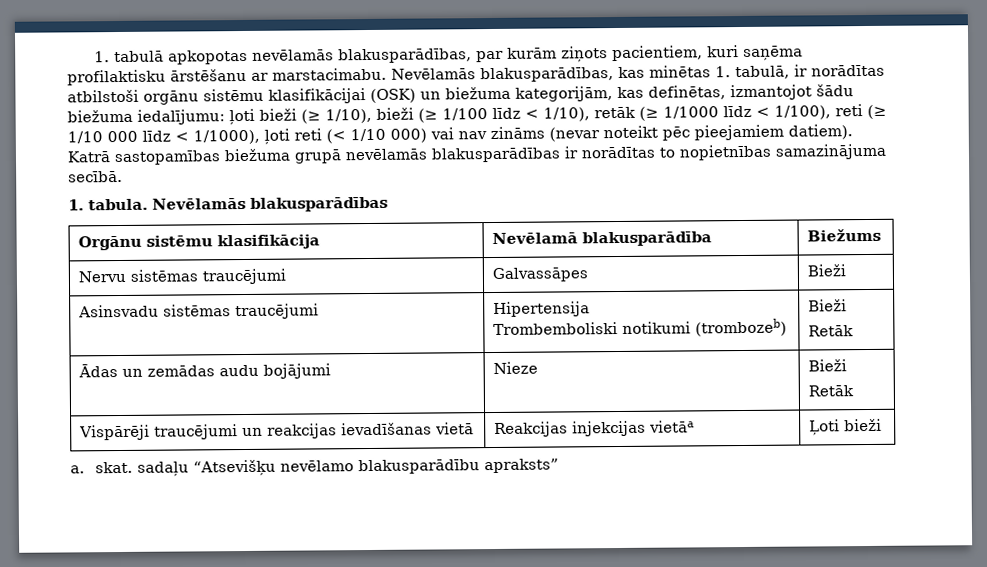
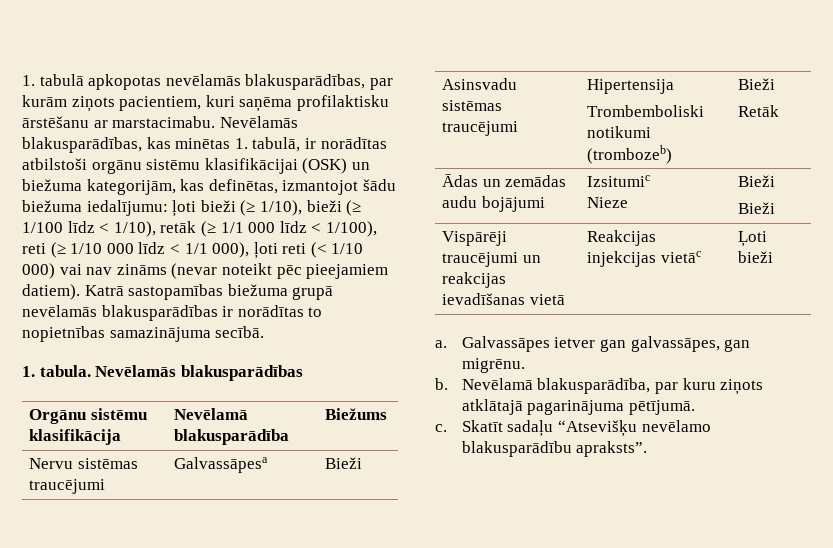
- Nevēlamās blakusparādības, kas minētas 1. tabulā, ir norādītas atbilstoši orgānu sistēmu klasifikācijai (OSK) un biežuma kategorijām, kas definētas, izmantojot šādu biežuma iedalījumu: ļoti bieži (≥ 1/10), bieži (≥ 1/100 līdz < 1/10), retāk (≥ 1/1000 līdz < 1/100), reti (≥ 1/10 000 līdz < 1/1000), ļoti reti (< 1/10 000) vai nav zināms (nevar noteikt pēc pieejamiem datiem).
+ Nevēlamās blakusparādības, kas minētas 1. tabulā, ir norādītas atbilstoši orgānu sistēmu klasifikācijai (OSK) un biežuma kategorijām, kas definētas, izmantojot šādu biežuma iedalījumu: ļoti bieži (≥ 1/10), bieži (≥ 1/100 līdz < 1/10), retāk (≥ 1/1 000 līdz < 1/100), reti (≥ 1/10 000 līdz < 1/1 000), ļoti reti (< 1/10 000) vai nav zināms (nevar noteikt pēc pieejamiem datiem).
- Nervu sistēmas traucējumi | Galvassāpes | Bieži
+ Nervu sistēmas traucējumi | Galvassāpesa | Bieži
- Ādas un zemādas audu bojājumi | Nieze | Bieži
- Retāk
+ Ādas un zemādas audu bojājumi | Izsitumic
+ Nieze | Bieži
+ Bieži
- Vispārēji traucējumi un reakcijas ievadīšanas vietā | Reakcijas injekcijas vietāa | Ļoti bieži
+ Vispārēji traucējumi un reakcijas ievadīšanas vietā | Reakcijas injekcijas vietāc | Ļoti bieži
- a. skat. sadaļu “Atsevišķu nevēlamo blakusparādību apraksts”
+ a. Galvassāpes ietver gan galvassāpes, gan migrēnu.
+ b. Nevēlamā blakusparādība, par kuru ziņots atklātajā pagarinājuma pētījumā.
+ c. Skatīt sadaļu “Atsevišķu nevēlamo blakusparādību apraksts”.

